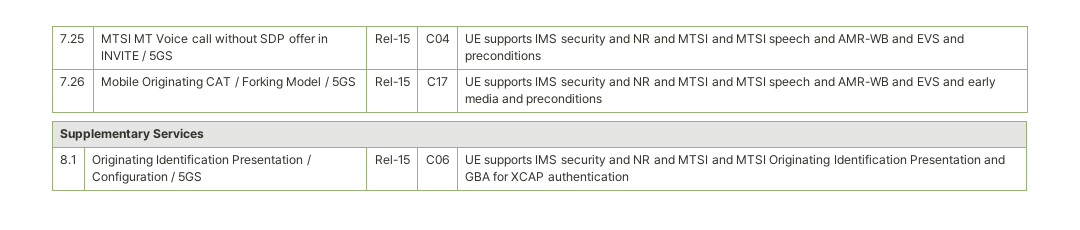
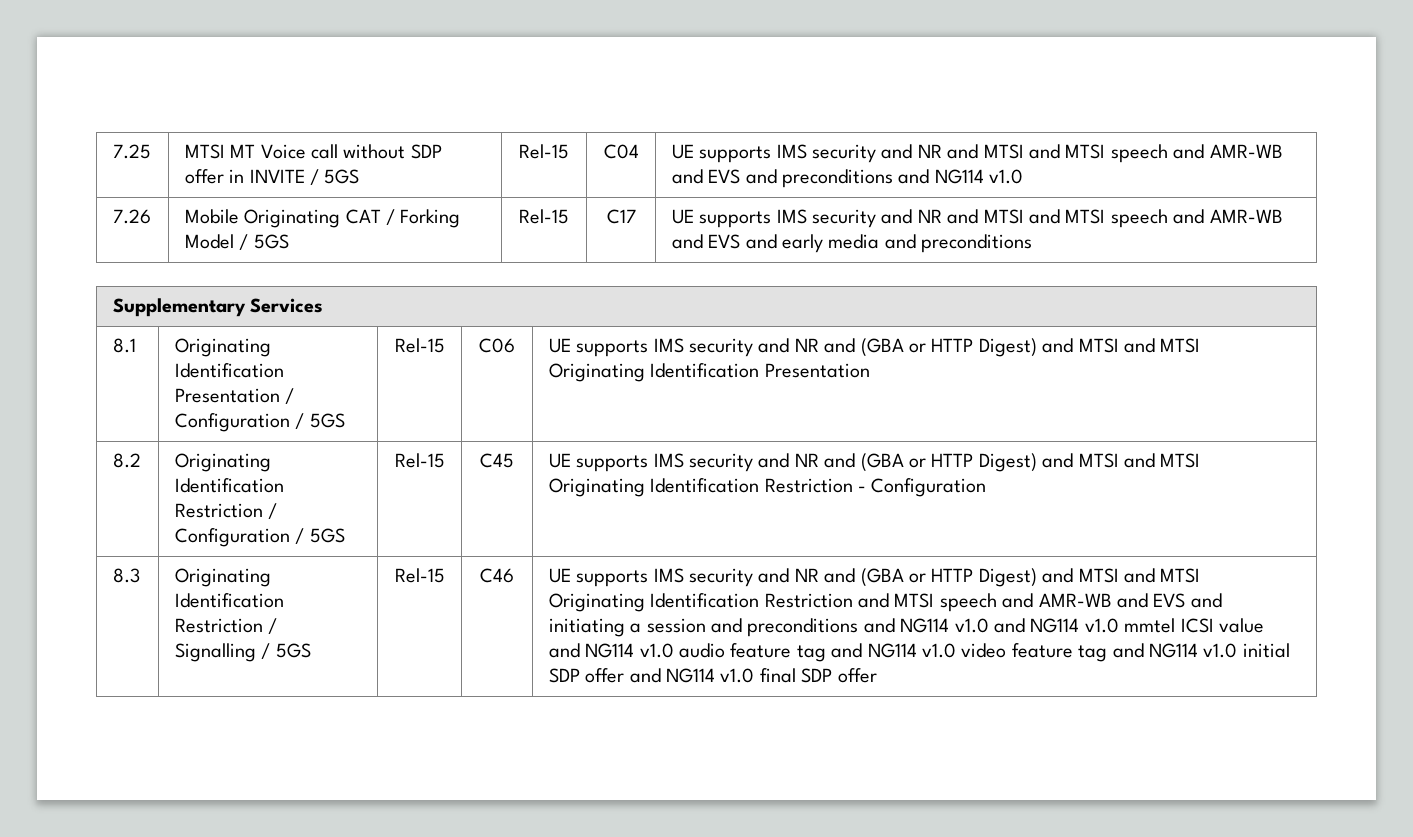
- 7.25 | MTSI MT Voice call without SDP offer in INVITE / 5GS | Rel-15 | C04 | UE supports IMS security and NR and MTSI and MTSI speech and AMR-WB and EVS and preconditions
+ 7.25 | MTSI MT Voice call without SDP offer in INVITE / 5GS | Rel-15 | C04 | UE supports IMS security and NR and MTSI and MTSI speech and AMR-WB and EVS and preconditions and NG114 v1.0
- 8.1 | Originating Identification Presentation / Configuration / 5GS | Rel-15 | C06 | UE supports IMS security and NR and MTSI and MTSI Originating Identification Presentation and GBA for XCAP authentication
+ 8.1 | Originating Identification Presentation / Configuration / 5GS | Rel-15 | C06 | UE supports IMS security and NR and (GBA or HTTP Digest) and MTSI and MTSI Originating Identification Presentation
+ 8.2 | Originating Identification Restriction / Configuration / 5GS | Rel-15 | C45 | UE supports IMS security and NR and (GBA or HTTP Digest) and MTSI and MTSI Originating Identification Restriction - Configuration
+ 8.3 | Originating Identification Restriction / Signalling / 5GS | Rel-15 | C46 | UE supports IMS security and NR and (GBA or HTTP Digest) and MTSI and MTSI Originating Identification Restriction and MTSI speech and AMR-WB and EVS and initiating a session and preconditions and NG114 v1.0 and NG114 v1.0 mmtel ICSI value and NG114 v1.0 audio feature tag and NG114 v1.0 video feature tag and NG114 v1.0 initial SDP offer and NG114 v1.0 final SDP offer

